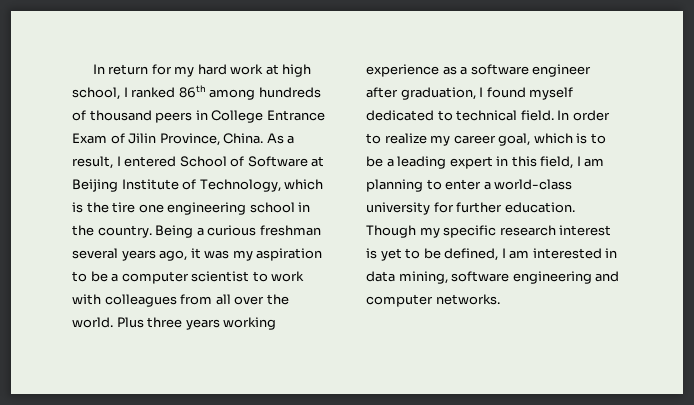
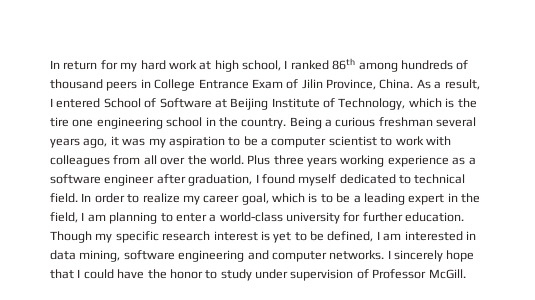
- In order to realize my career goal, which is to be a leading expert in this field, I am planning to enter a world-class university for further education.
+ In order to realize my career goal, which is to be a leading expert in the field, I am planning to enter a world-class university for further education.
+ I sincerely hope that I could have the honor to study under supervision of Professor McGill.

